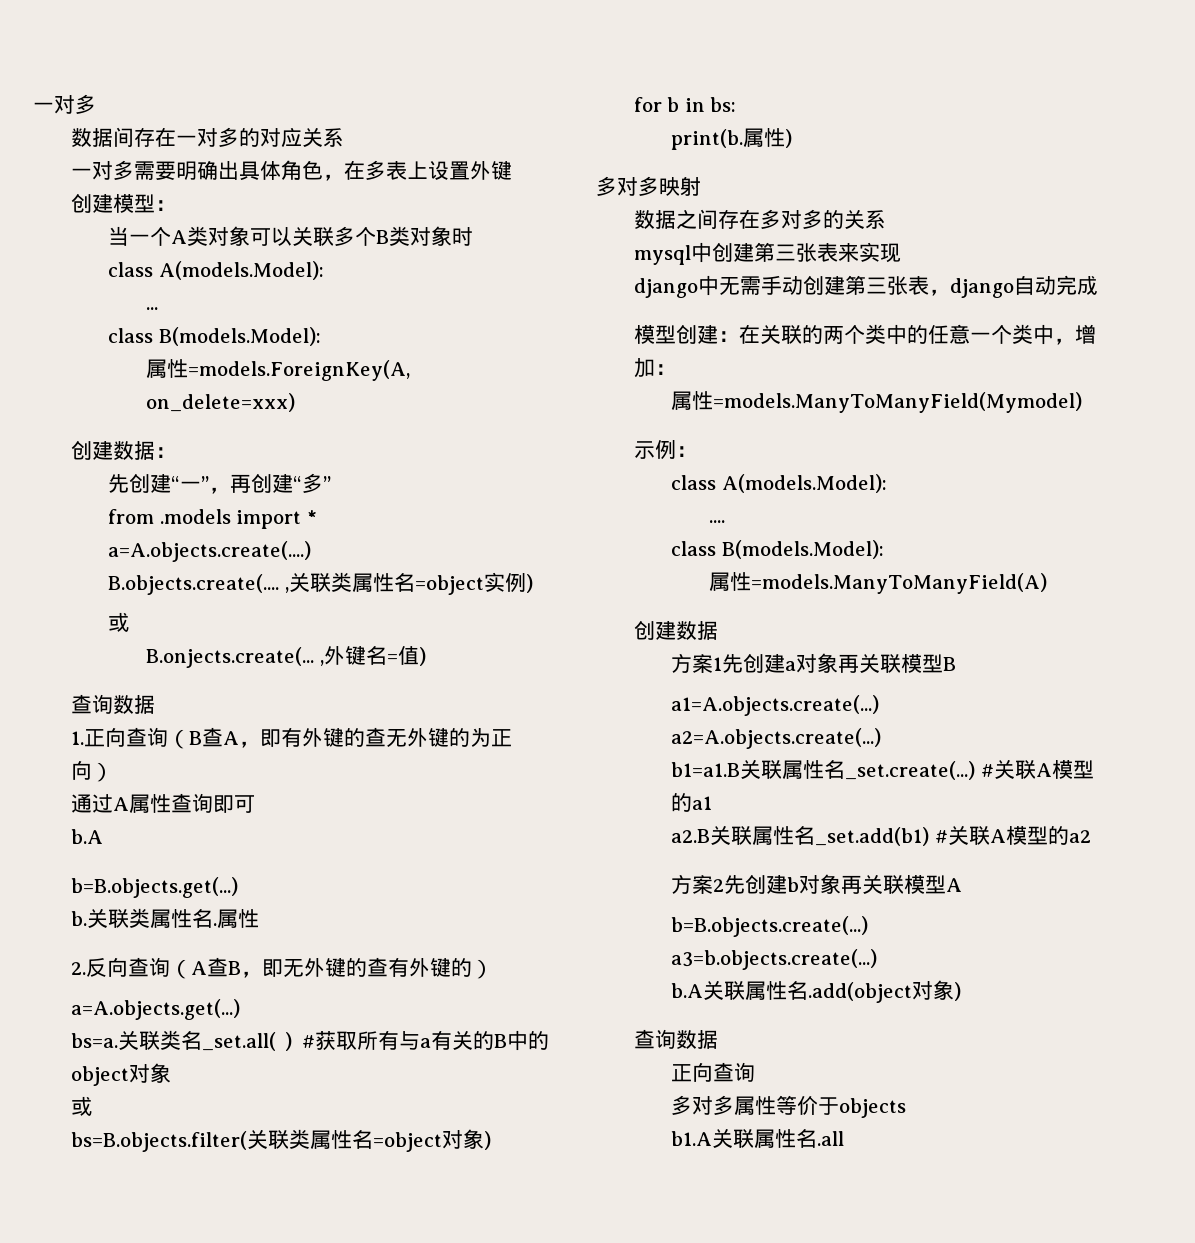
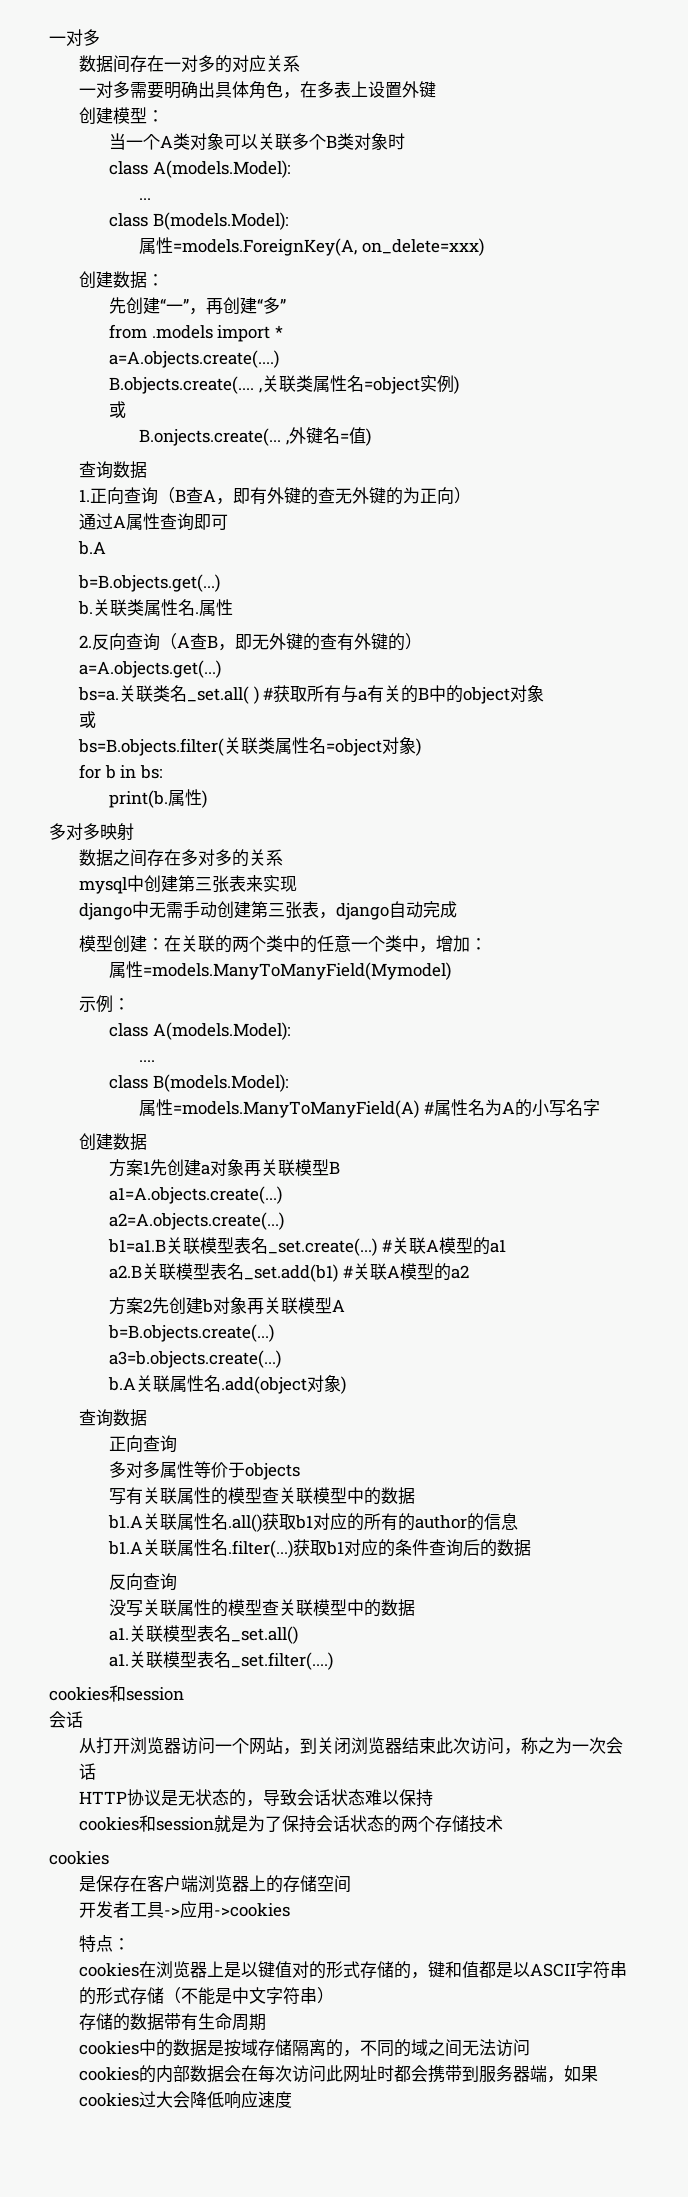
- 属性=models.ManyToManyField(A)
+ 属性=models.ManyToManyField(A) #属性名为A的小写名字
- b1=a1.B关联属性名_set.create(...)
+ b1=a1.B关联模型表名_set.create(...)
- a2.B关联属性名_set.add(b1) #关联A模型的a2
+ a2.B关联模型表名_set.add(b1) #关联A模型的a2
- b1.A关联属性名.all
+ 写有关联属性的模型查关联模型中的数据
+ b1.A关联属性名.all()获取b1对应的所有的author的信息
+ b1.A关联属性名.filter(...)获取b1对应的条件查询后的数据
+ 反向查询
+ 没写关联属性的模型查关联模型中的数据
+ a1.关联模型表名_set.all()
+ a1.关联模型表名_set.filter(....)
+ cookies和session
+ 会话
+ 从打开浏览器访问一个网站，到关闭浏览器结束此次访问，称之为一次会话
+ HTTP协议是无状态的，导致会话状态难以保持
+ cookies和session就是为了保持会话状态的两个存储技术
+ cookies
+ 是保存在客户端浏览器上的存储空间
+ 开发者工具->应用->cookies
+ 特点：
+ cookies在浏览器上是以键值对的形式存储的，键和值都是以ASCII字符串的形式存储（不能是中文字符串）
+ 存储的数据带有生命周期
+ cookies中的数据是按域存储隔离的，不同的域之间无法访问
+ cookies的内部数据会在每次访问此网址时都会携带到服务器端，如果cookies过大会降低响应速度

